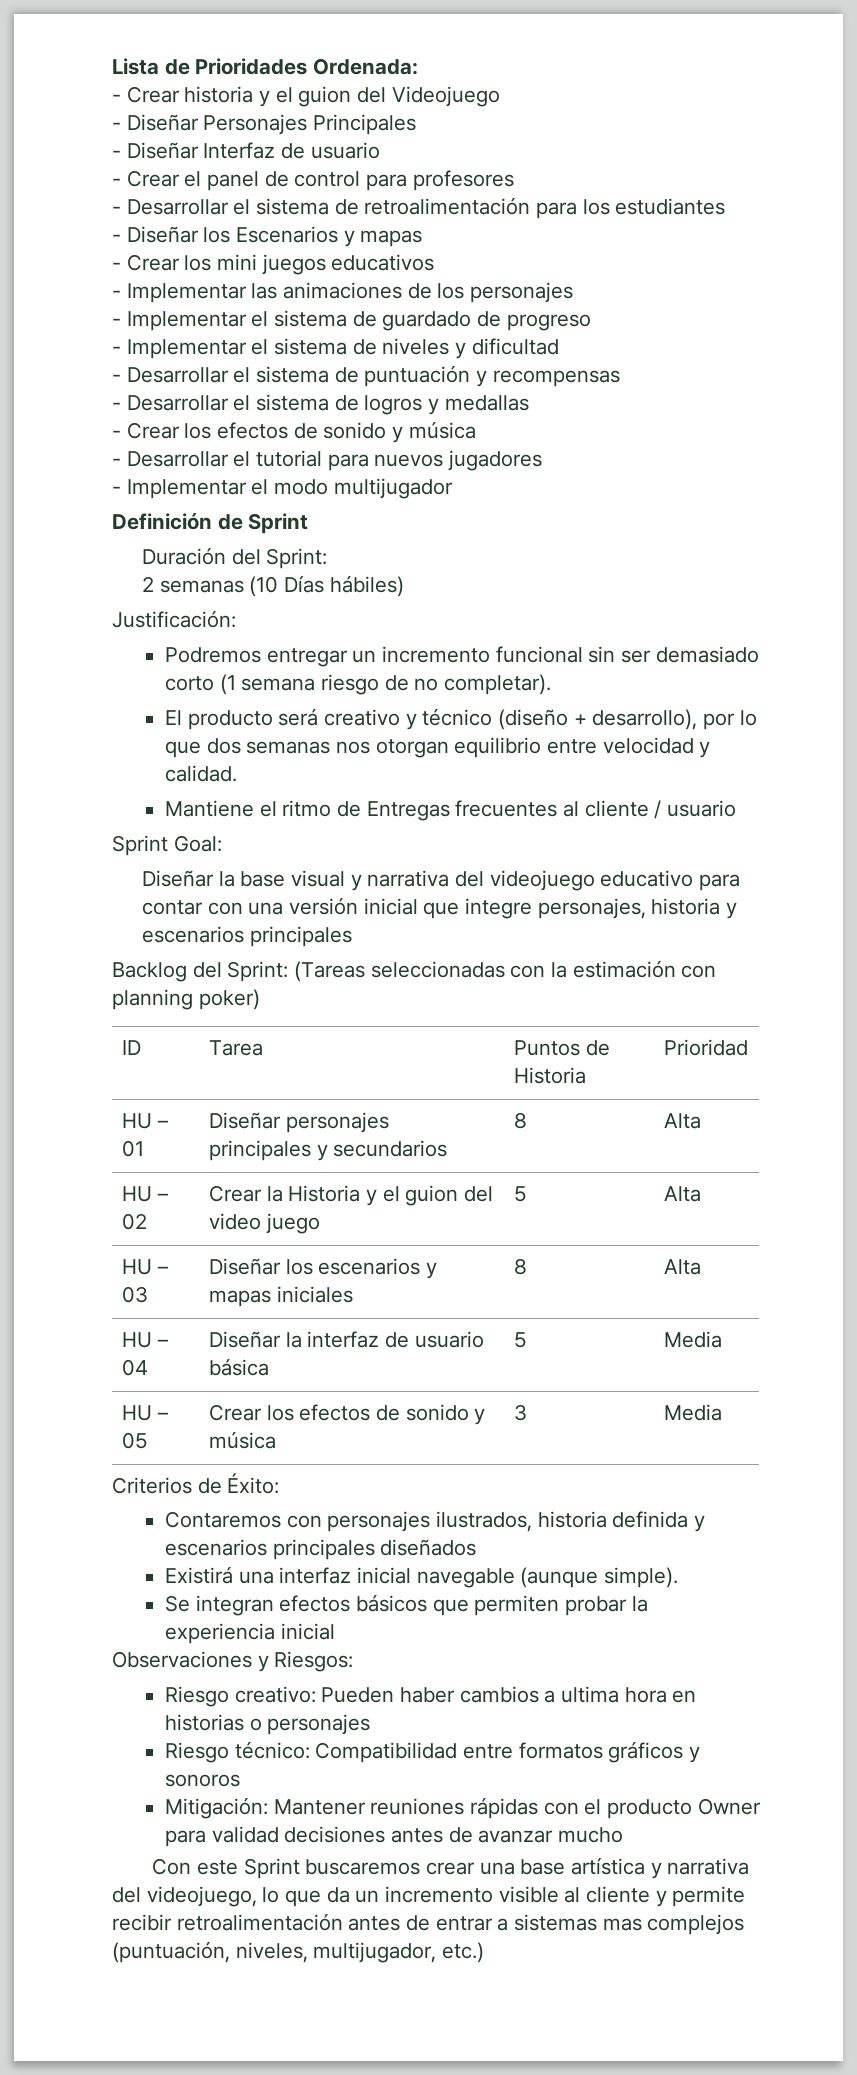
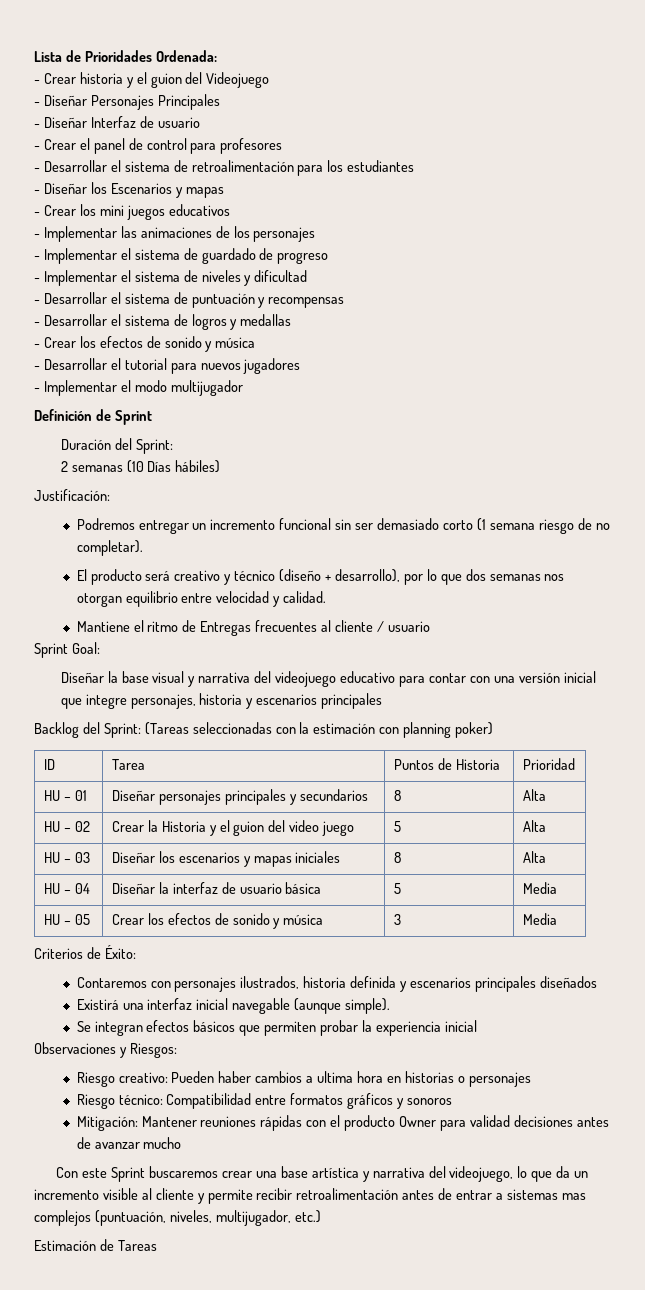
+ Estimación de Tareas

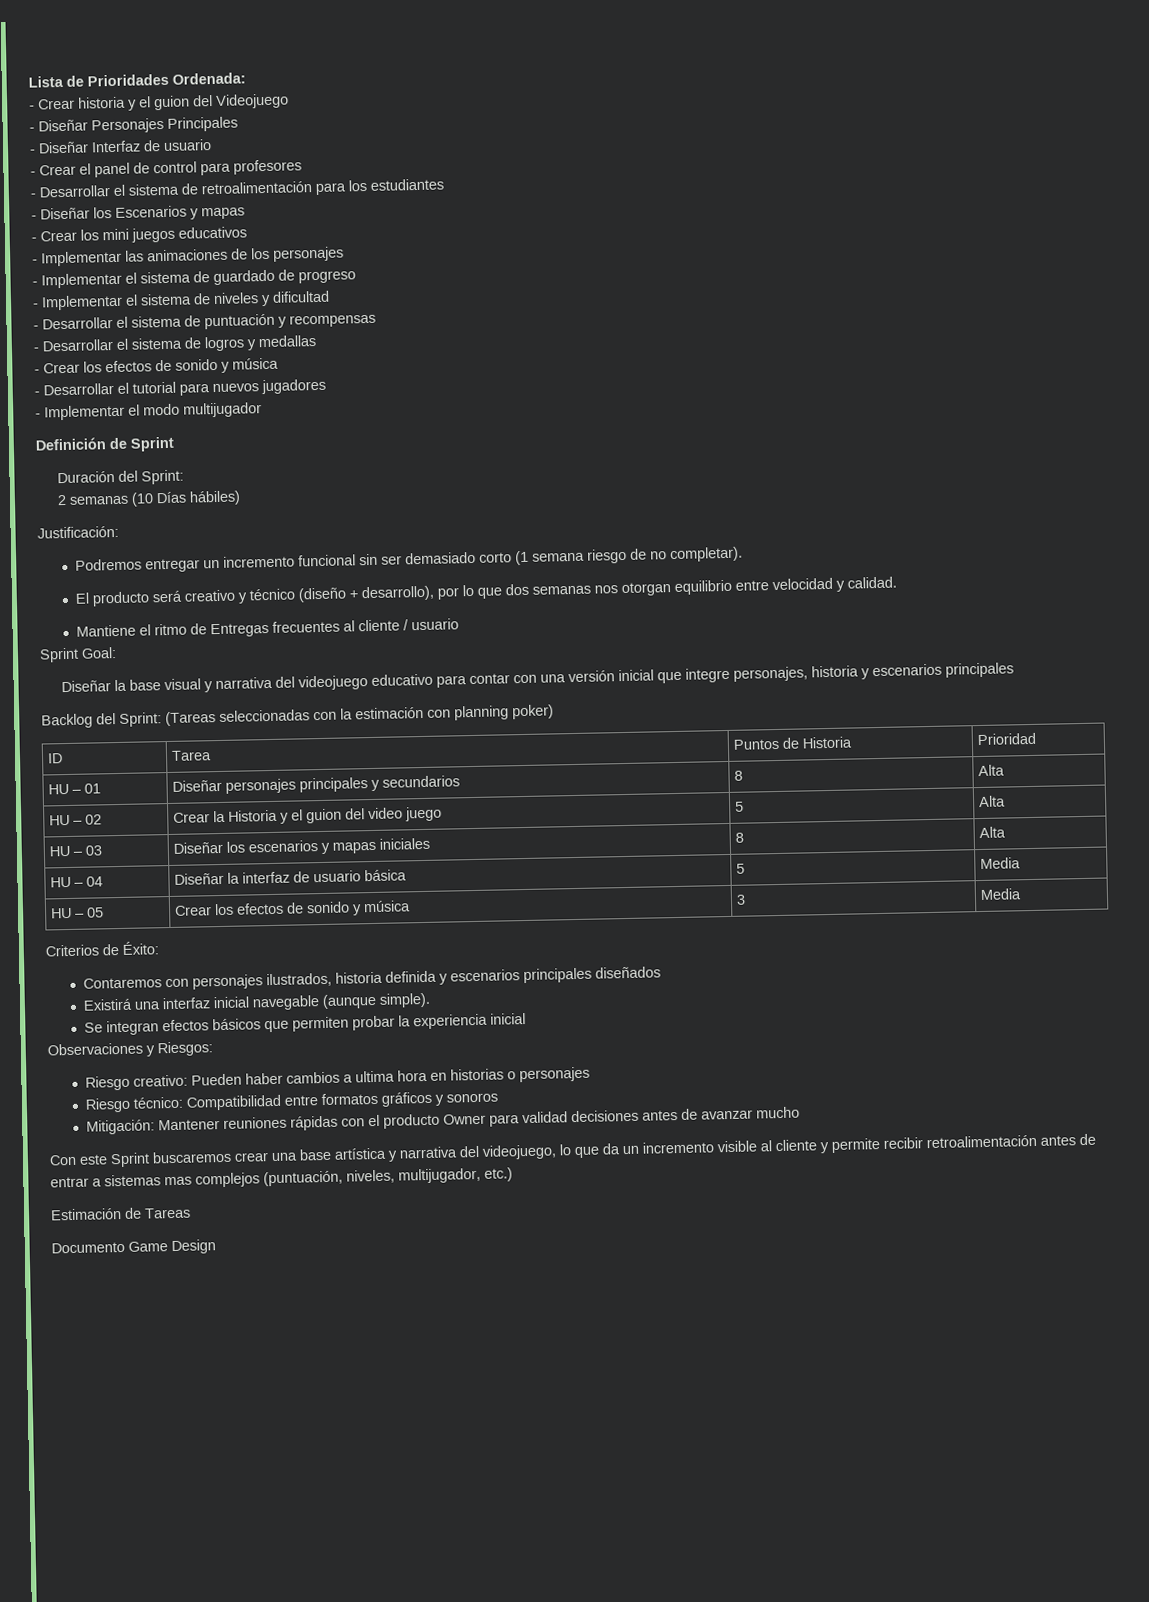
+ Documento Game Design

